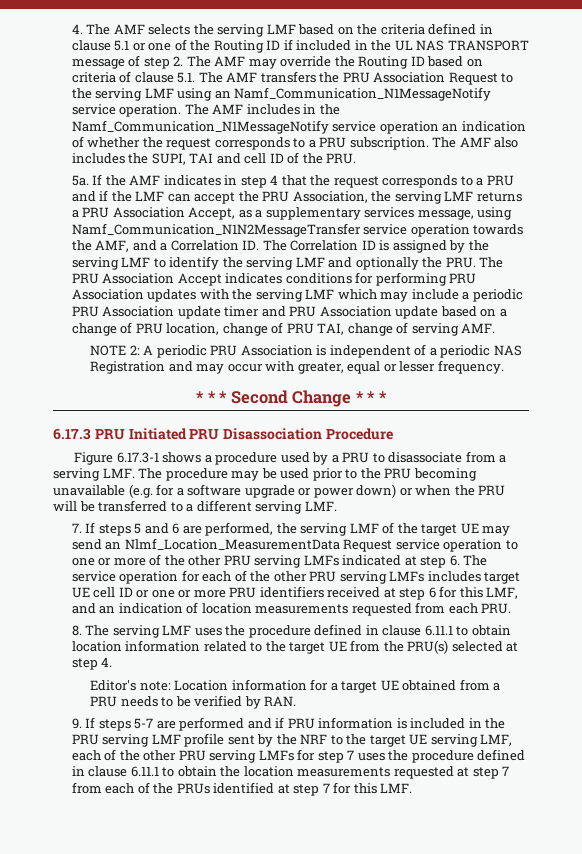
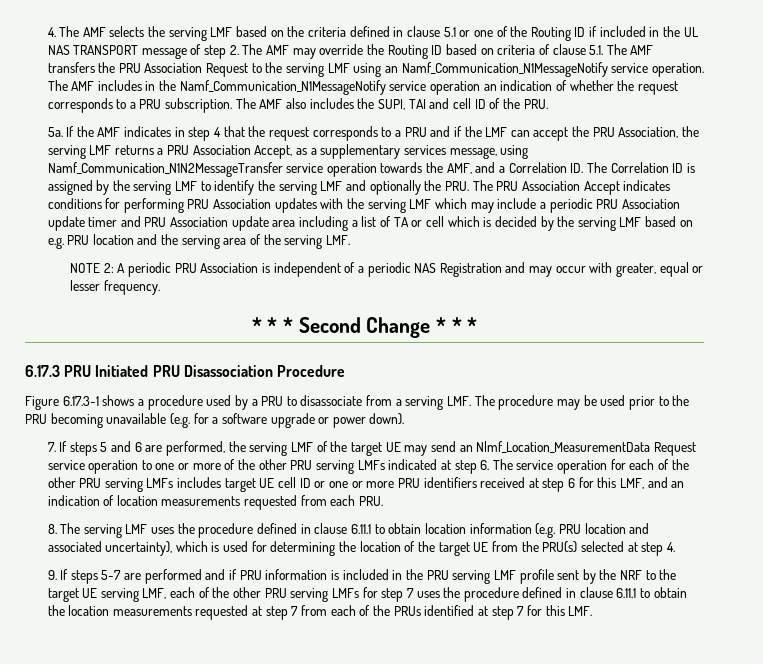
- If the AMF indicates in step 4 that the request corresponds to a PRU and if the LMF can accept the PRU Association, the serving LMF returns a PRU Association Accept, as a supplementary services message, using Namf_Communication_N1N2MessageTransfer service operation towards the AMF, and a Correlation ID. The Correlation ID is assigned by the serving LMF to identify the serving LMF and optionally the PRU. The PRU Association Accept indicates conditions for performing PRU Association updates with the serving LMF which may include a periodic PRU Association update timer and PRU Association update based on a change of PRU location, change of PRU TAI, change of serving AMF.
+ If the AMF indicates in step 4 that the request corresponds to a PRU and if the LMF can accept the PRU Association, the serving LMF returns a PRU Association Accept, as a supplementary services message, using Namf_Communication_N1N2MessageTransfer service operation towards the AMF, and a Correlation ID. The Correlation ID is assigned by the serving LMF to identify the serving LMF and optionally the PRU. The PRU Association Accept indicates conditions for performing PRU Association updates with the serving LMF which may include a periodic PRU Association update timer and PRU Association update area including a list of TA or cell which is decided by the serving LMF based on e.g. PRU location and the serving area of the serving LMF.
- Figure 6.17.3-1 shows a procedure used by a PRU to disassociate from a serving LMF. The procedure may be used prior to the PRU becoming unavailable (e.g. for a software upgrade or power down) or when the PRU will be transferred to a different serving LMF.
+ Figure 6.17.3-1 shows a procedure used by a PRU to disassociate from a serving LMF. The procedure may be used prior to the PRU becoming unavailable (e.g. for a software upgrade or power down).
- 8. The serving LMF uses the procedure defined in clause 6.11.1 to obtain location information related to the target UE from the PRU(s) selected at step 4.
+ 8. The serving LMF uses the procedure defined in clause 6.11.1 to obtain location information (e.g. PRU location and associated uncertainty), which is used for determining the location of the target UE from the PRU(s) selected at step 4.
- Editor's note: Location information for a target UE obtained from a PRU needs to be verified by RAN.

